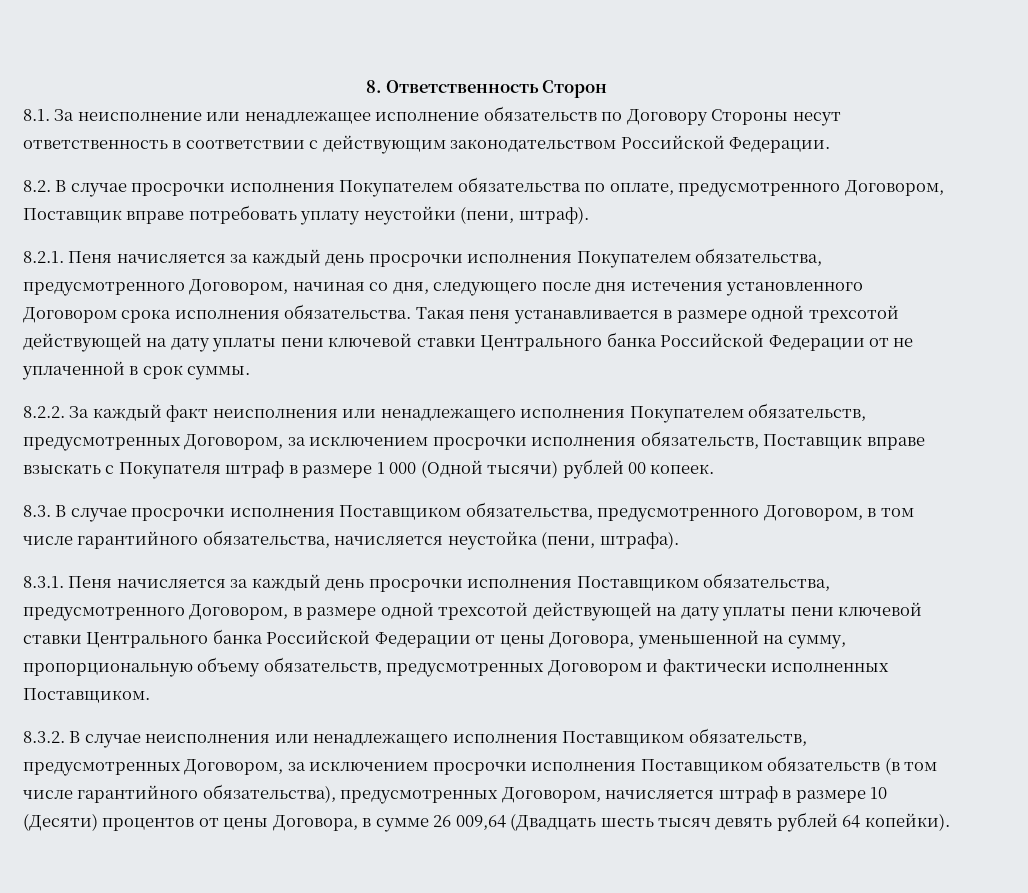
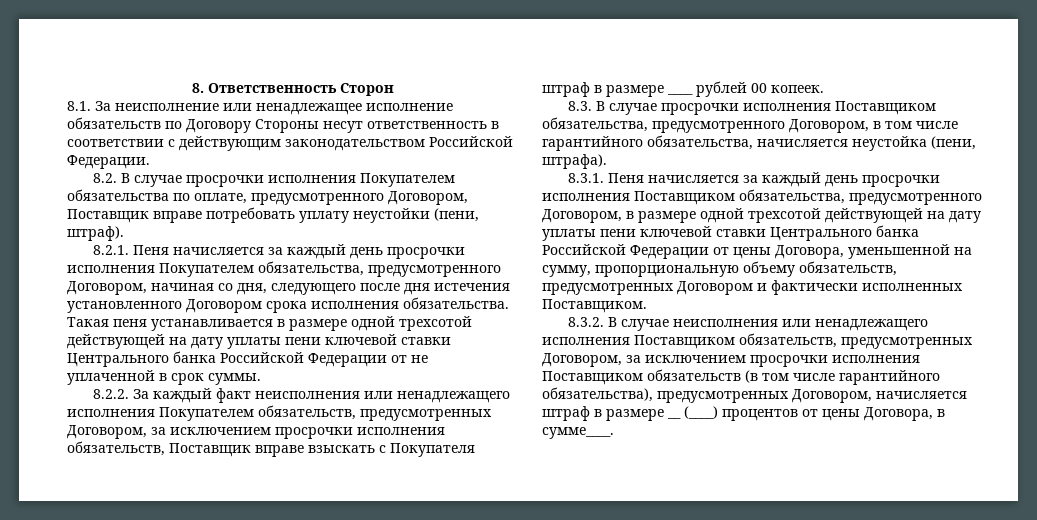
- 8.2.2. За каждый факт неисполнения или ненадлежащего исполнения Покупателем обязательств, предусмотренных Договором, за исключением просрочки исполнения обязательств, Поставщик вправе взыскать с Покупателя штраф в размере 1 000 (Одной тысячи) рублей 00 копеек.
+ 8.2.2. За каждый факт неисполнения или ненадлежащего исполнения Покупателем обязательств, предусмотренных Договором, за исключением просрочки исполнения обязательств, Поставщик вправе взыскать с Покупателя штраф в размере ____ рублей 00 копеек.
- 8.3.2. В случае неисполнения или ненадлежащего исполнения Поставщиком обязательств, предусмотренных Договором, за исключением просрочки исполнения Поставщиком обязательств (в том числе гарантийного обязательства), предусмотренных Договором, начисляется штраф в размере 10 (Десяти) процентов от цены Договора, в сумме 26 009,64 (Двадцать шесть тысяч девять рублей 64 копейки).
+ 8.3.2. В случае неисполнения или ненадлежащего исполнения Поставщиком обязательств, предусмотренных Договором, за исключением просрочки исполнения Поставщиком обязательств (в том числе гарантийного обязательства), предусмотренных Договором, начисляется штраф в размере __ (____) процентов от цены Договора, в сумме____.

